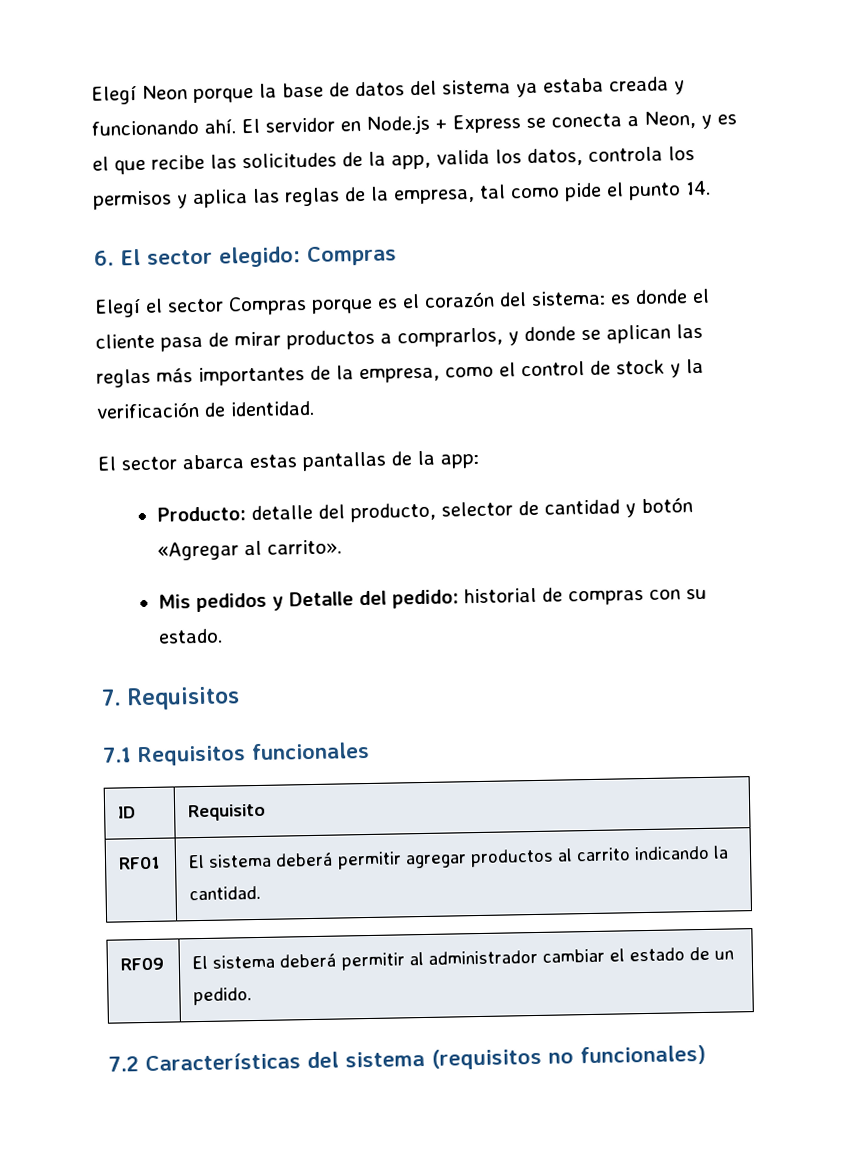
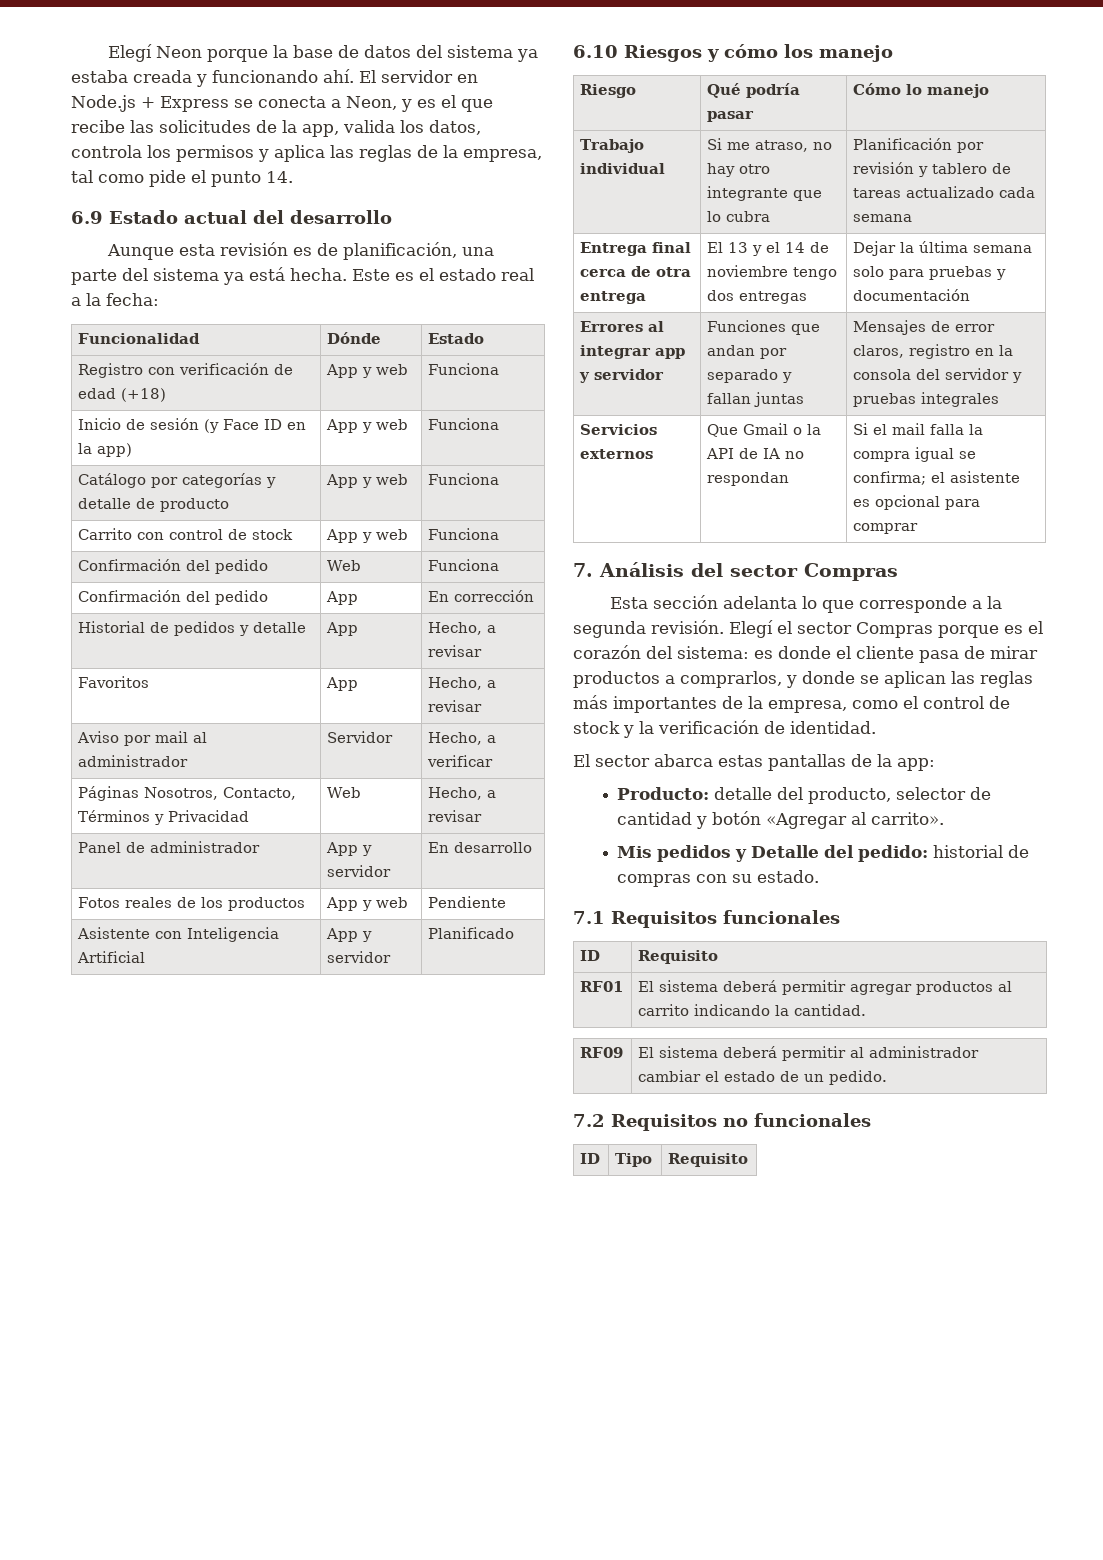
- 6. El sector elegido: Compras
- Elegí el sector Compras porque es el corazón del sistema: es donde el cliente pasa de mirar productos a comprarlos, y donde se aplican las reglas más importantes de la empresa, como el control de stock y la verificación de identidad.
+ 6.9 Estado actual del desarrollo
+ Aunque esta revisión es de planificación, una parte del sistema ya está hecha. Este es el estado real a la fecha:
+ Funcionalidad | Dónde | Estado
+ Registro con verificación de edad (+18) | App y web | Funciona
+ Inicio de sesión (y Face ID en la app) | App y web | Funciona
+ Catálogo por categorías y detalle de producto | App y web | Funciona
+ Carrito con control de stock | App y web | Funciona
+ Confirmación del pedido | Web | Funciona
+ Confirmación del pedido | App | En corrección
+ Historial de pedidos y detalle | App | Hecho, a revisar
+ Favoritos | App | Hecho, a revisar
+ Aviso por mail al administrador | Servidor | Hecho, a verificar
+ Páginas Nosotros, Contacto, Términos y Privacidad | Web | Hecho, a revisar
+ Panel de administrador | App y servidor | En desarrollo
+ Fotos reales de los productos | App y web | Pendiente
+ Asistente con Inteligencia Artificial | App y servidor | Planificado
+ 6.10 Riesgos y cómo los manejo
+ Riesgo | Qué podría pasar | Cómo lo manejo
+ Trabajo individual | Si me atraso, no hay otro integrante que lo cubra | Planificación por revisión y tablero de tareas actualizado cada semana
+ Entrega final cerca de otra entrega | El 13 y el 14 de noviembre tengo dos entregas | Dejar la última semana solo para pruebas y documentación
+ Errores al integrar app y servidor | Funciones que andan por separado y fallan juntas | Mensajes de error claros, registro en la consola del servidor y pruebas integrales
+ Servicios externos | Que Gmail o la API de IA no respondan | Si el mail falla la compra igual se confirma; el asistente es opcional para comprar
+ 7. Análisis del sector Compras
+ Esta sección adelanta lo que corresponde a la segunda revisión. Elegí el sector Compras porque es el corazón del sistema: es donde el cliente pasa de mirar productos a comprarlos, y donde se aplican las reglas más importantes de la empresa, como el control de stock y la verificación de identidad.
- 7. Requisitos
- 7.2 Características del sistema (requisitos no funcionales)
+ 7.2 Requisitos no funcionales
+ ID | Tipo | Requisito

